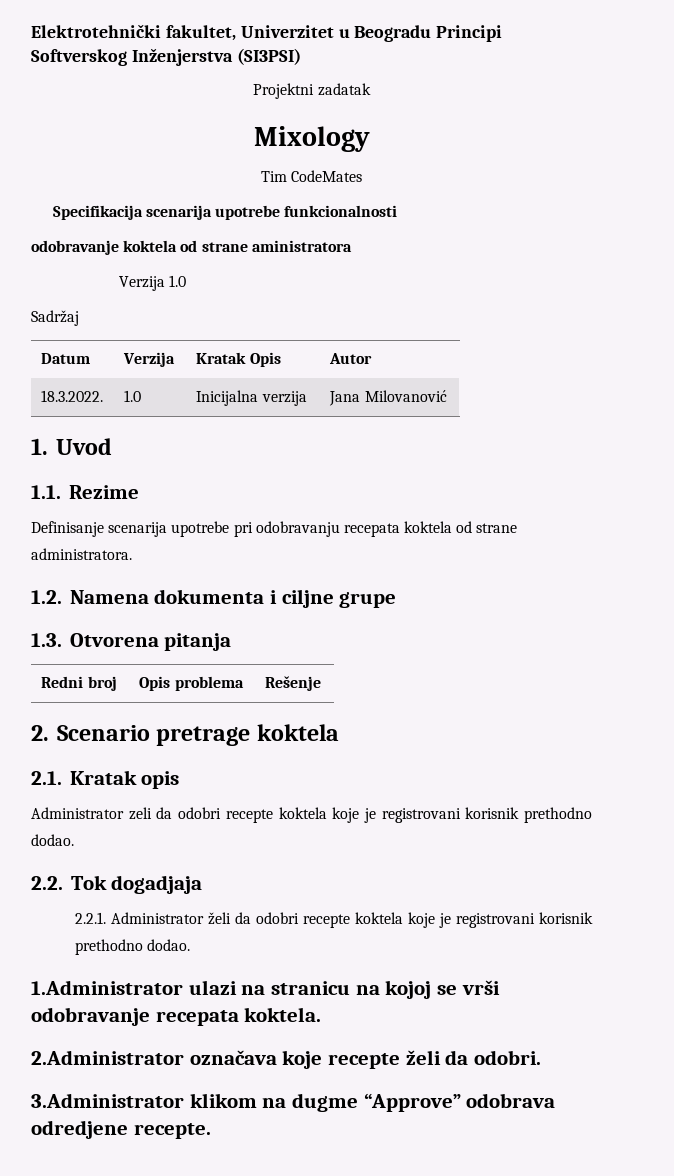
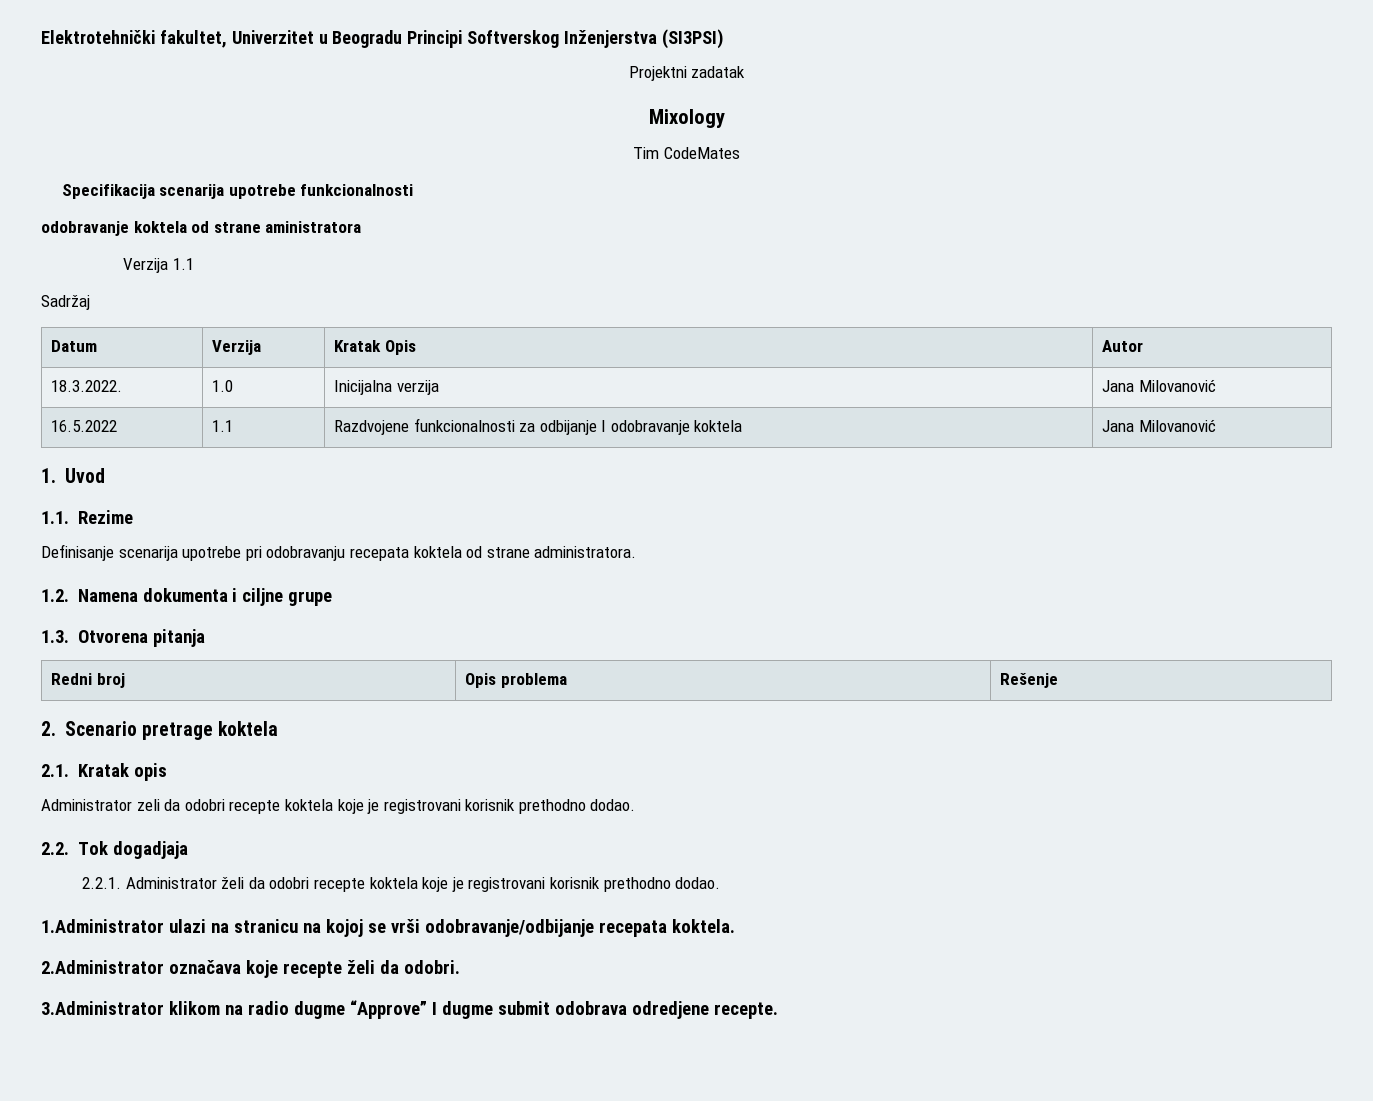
- Verzija 1.0
+ Verzija 1.1
+ 16.5.2022 | 1.1 | Razdvojene funkcionalnosti za odbijanje I odobravanje koktela | Jana Milovanović
- 1.Administrator ulazi na stranicu na kojoj se vrši odobravanje recepata koktela.
+ 1.Administrator ulazi na stranicu na kojoj se vrši odobravanje/odbijanje recepata koktela.
- 3.Administrator klikom na dugme “Approve” odobrava odredjene recepte.
+ 3.Administrator klikom na radio dugme “Approve” I dugme submit odobrava odredjene recepte.

